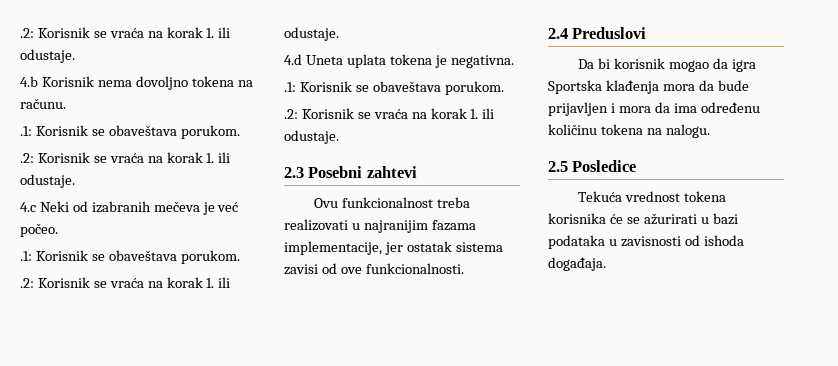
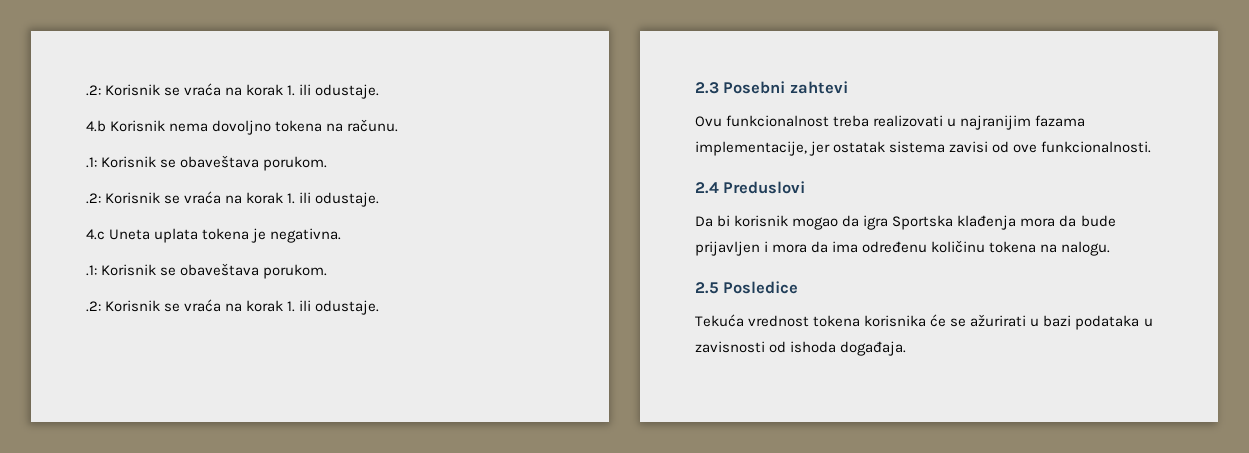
- 4.c Neki od izabranih mečeva je već počeo.
- .1: Korisnik se obaveštava porukom.
- .2: Korisnik se vraća na korak 1. ili odustaje.
- 4.d Uneta uplata tokena je negativna.
+ 4.c Uneta uplata tokena je negativna.

